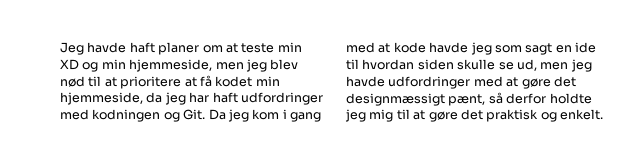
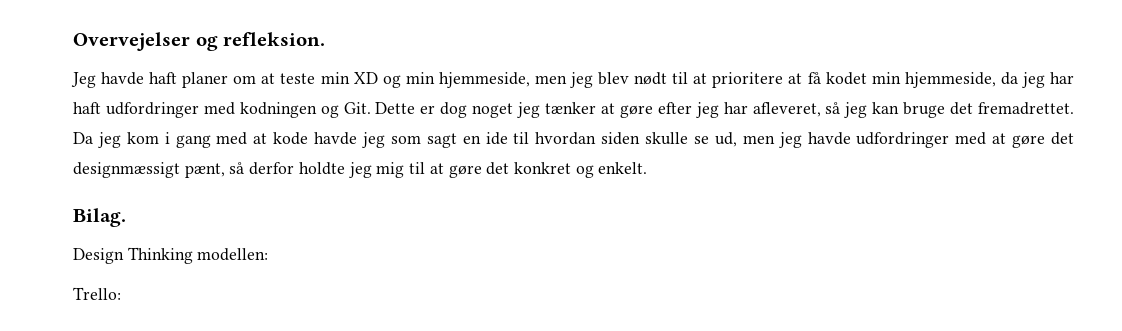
+ Overvejelser og refleksion.
- Jeg havde haft planer om at teste min XD og min hjemmeside, men jeg blev nød til at prioritere at få kodet min hjemmeside, da jeg har haft udfordringer med kodningen og Git. Da jeg kom i gang med at kode havde jeg som sagt en ide til hvordan siden skulle se ud, men jeg havde udfordringer med at gøre det designmæssigt pænt, så derfor holdte jeg mig til at gøre det praktisk og enkelt.
+ Jeg havde haft planer om at teste min XD og min hjemmeside, men jeg blev nødt til at prioritere at få kodet min hjemmeside, da jeg har haft udfordringer med kodningen og Git. Dette er dog noget jeg tænker at gøre efter jeg har afleveret, så jeg kan bruge det fremadrettet. Da jeg kom i gang med at kode havde jeg som sagt en ide til hvordan siden skulle se ud, men jeg havde udfordringer med at gøre det designmæssigt pænt, så derfor holdte jeg mig til at gøre det konkret og enkelt.
+ Bilag.
+ Design Thinking modellen:
+ Trello:

